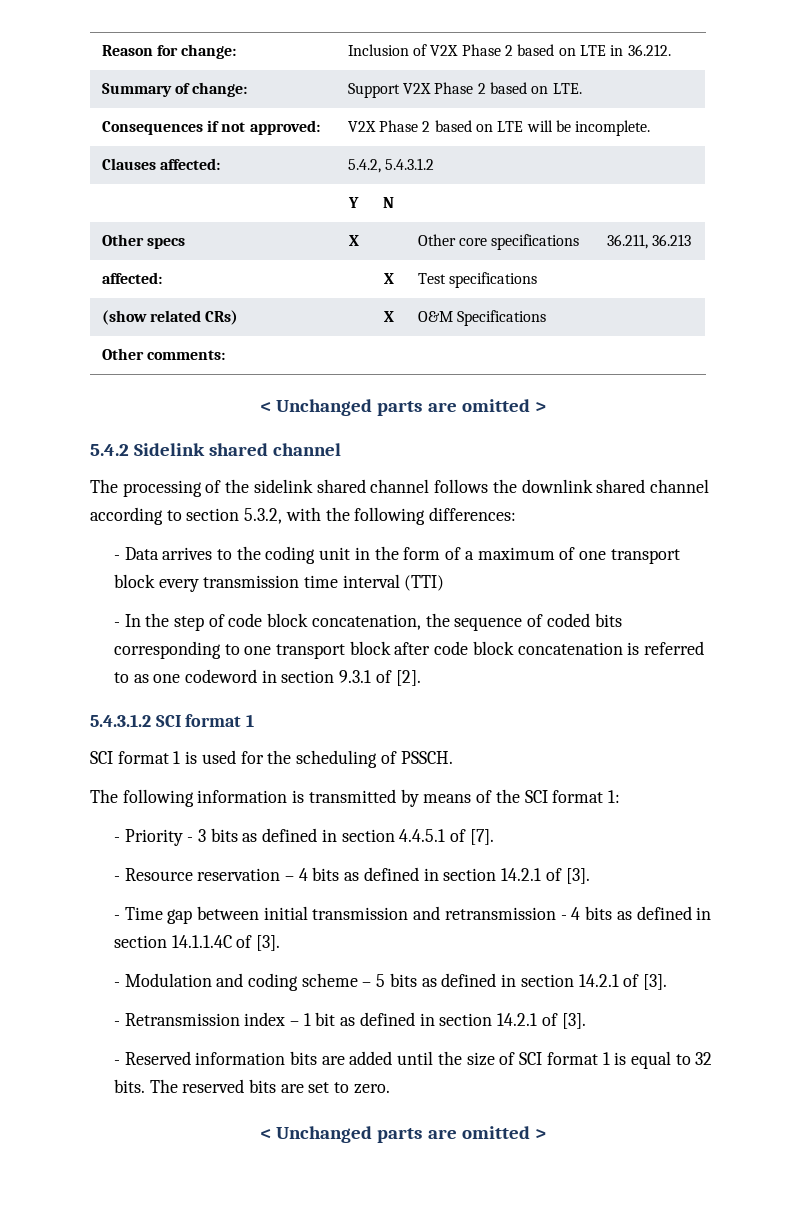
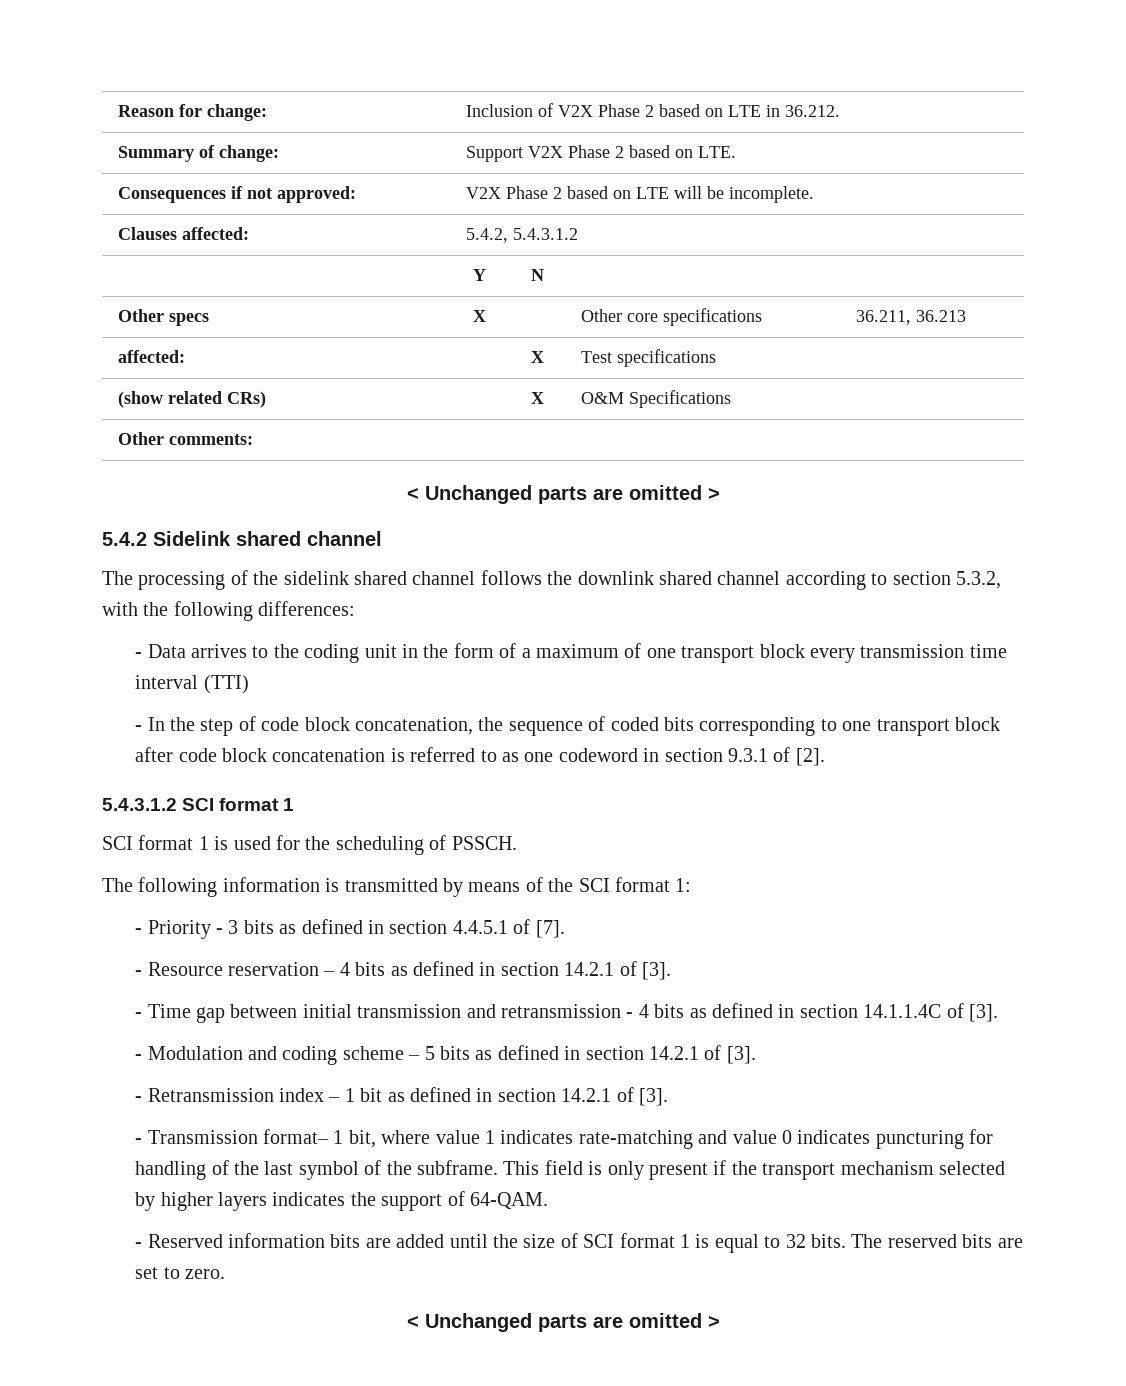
+ - Transmission format– 1 bit, where value 1 indicates rate-matching and value 0 indicates puncturing for handling of the last symbol of the subframe. This field is only present if the transport mechanism selected by higher layers indicates the support of 64-QAM.

